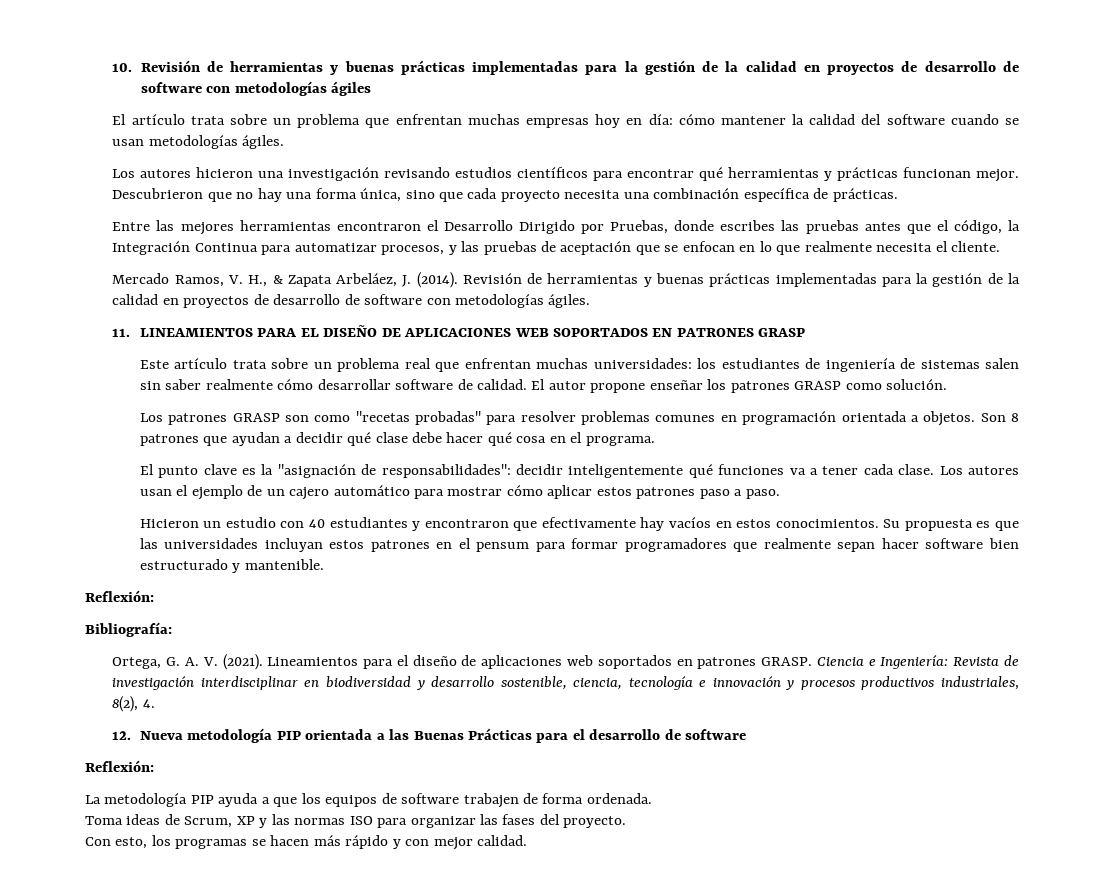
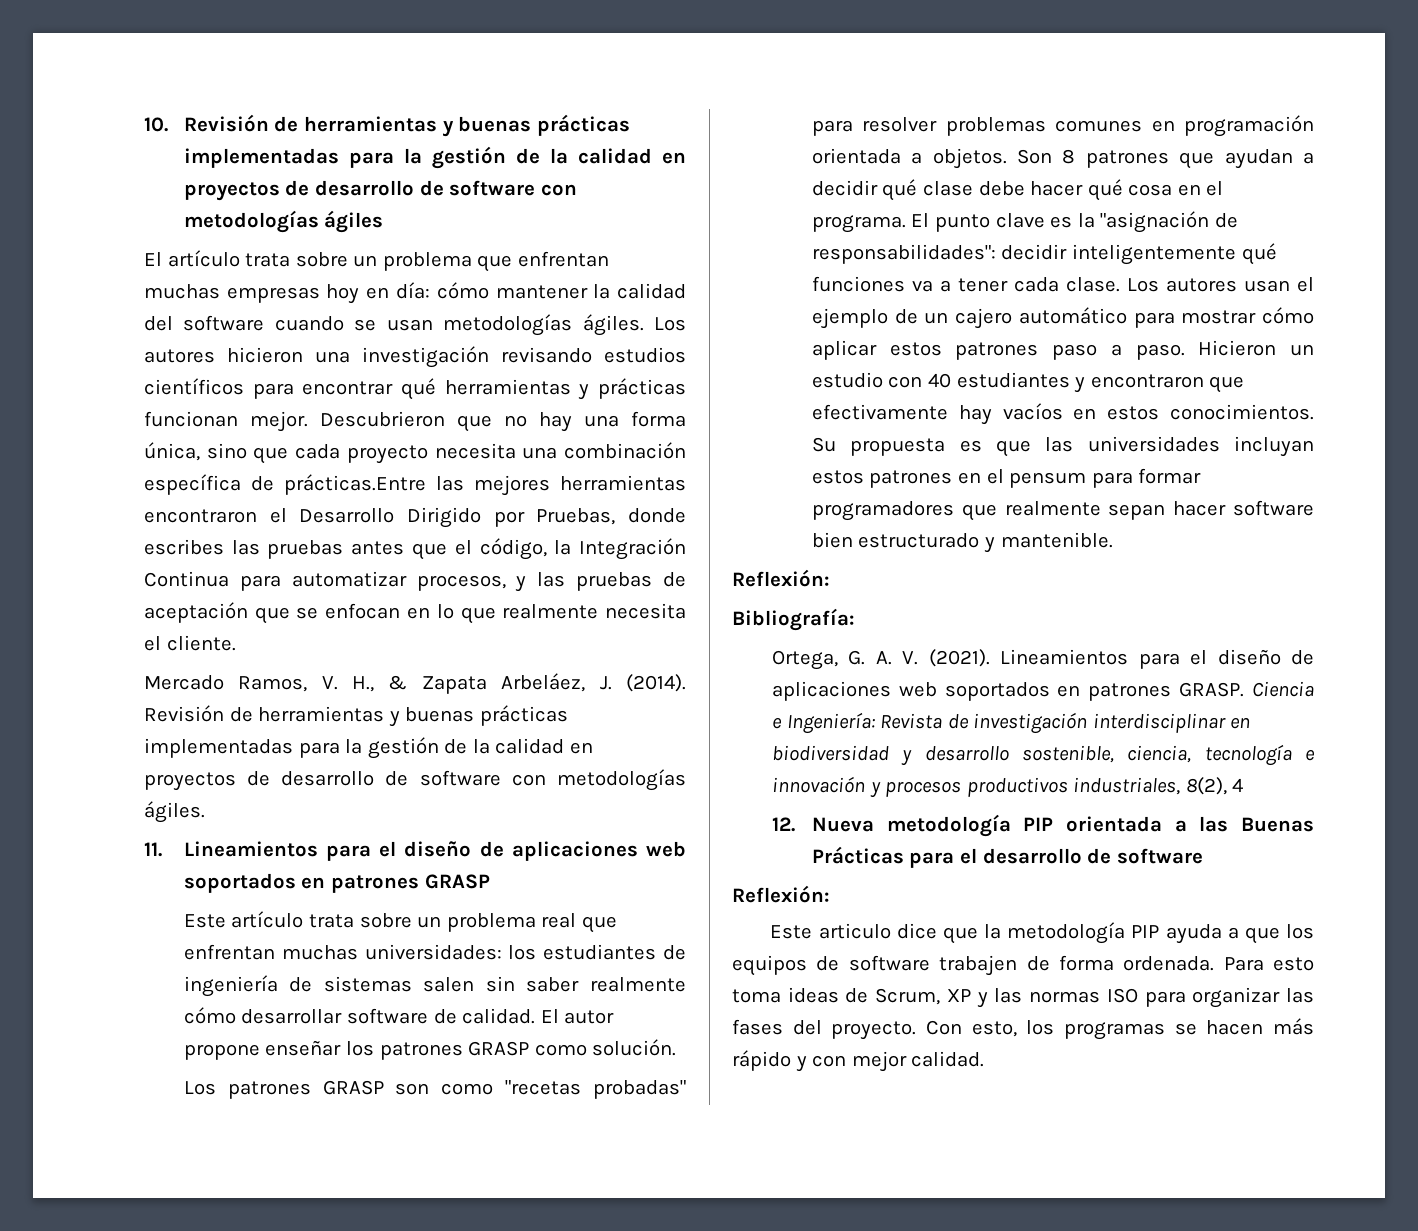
- El artículo trata sobre un problema que enfrentan muchas empresas hoy en día: cómo mantener la calidad del software cuando se usan metodologías ágiles.
- Los autores hicieron una investigación revisando estudios científicos para encontrar qué herramientas y prácticas funcionan mejor.
+ El artículo trata sobre un problema que enfrentan muchas empresas hoy en día: cómo mantener la calidad del software cuando se usan metodologías ágiles. Los autores hicieron una investigación revisando estudios científicos para encontrar qué herramientas y prácticas funcionan mejor.
- Descubrieron que no hay una forma única, sino que cada proyecto necesita una combinación específica de prácticas.
- Entre las mejores herramientas encontraron el Desarrollo Dirigido por Pruebas, donde escribes las pruebas antes que el código, la Integración Continua para automatizar procesos, y las pruebas de aceptación que se enfocan en lo que realmente necesita el cliente.
+ Descubrieron que no hay una forma única, sino que cada proyecto necesita una combinación específica de prácticas.Entre las mejores herramientas encontraron el Desarrollo Dirigido por Pruebas, donde escribes las pruebas antes que el código, la Integración Continua para automatizar procesos, y las pruebas de aceptación que se enfocan en lo que realmente necesita el cliente.
- 11. LINEAMIENTOS PARA EL DISEÑO DE APLICACIONES WEB SOPORTADOS EN PATRONES GRASP
+ 11. Lineamientos para el diseño de aplicaciones web soportados en patrones GRASP
- Son 8 patrones que ayudan a decidir qué clase debe hacer qué cosa en el programa.
- El punto clave es la "asignación de responsabilidades": decidir inteligentemente qué funciones va a tener cada clase.
+ Son 8 patrones que ayudan a decidir qué clase debe hacer qué cosa en el programa. El punto clave es la "asignación de responsabilidades": decidir inteligentemente qué funciones va a tener cada clase.
- Los autores usan el ejemplo de un cajero automático para mostrar cómo aplicar estos patrones paso a paso.
- Hicieron un estudio con 40 estudiantes y encontraron que efectivamente hay vacíos en estos conocimientos.
+ Los autores usan el ejemplo de un cajero automático para mostrar cómo aplicar estos patrones paso a paso. Hicieron un estudio con 40 estudiantes y encontraron que efectivamente hay vacíos en estos conocimientos.
- Ciencia e Ingeniería: Revista de investigación interdisciplinar en biodiversidad y desarrollo sostenible, ciencia, tecnología e innovación y procesos productivos industriales, 8(2), 4.
+ Ciencia e Ingeniería: Revista de investigación interdisciplinar en biodiversidad y desarrollo sostenible, ciencia, tecnología e innovación y procesos productivos industriales, 8(2), 4
- La metodología PIP ayuda a que los equipos de software trabajen de forma ordenada.
- Toma ideas de Scrum, XP y las normas ISO para organizar las fases del proyecto.
- Con esto, los programas se hacen más rápido y con mejor calidad.
+ Este articulo dice que la metodología PIP ayuda a que los equipos de software trabajen de forma ordenada. Para esto toma ideas de Scrum, XP y las normas ISO para organizar las fases del proyecto. Con esto, los programas se hacen más rápido y con mejor calidad.

